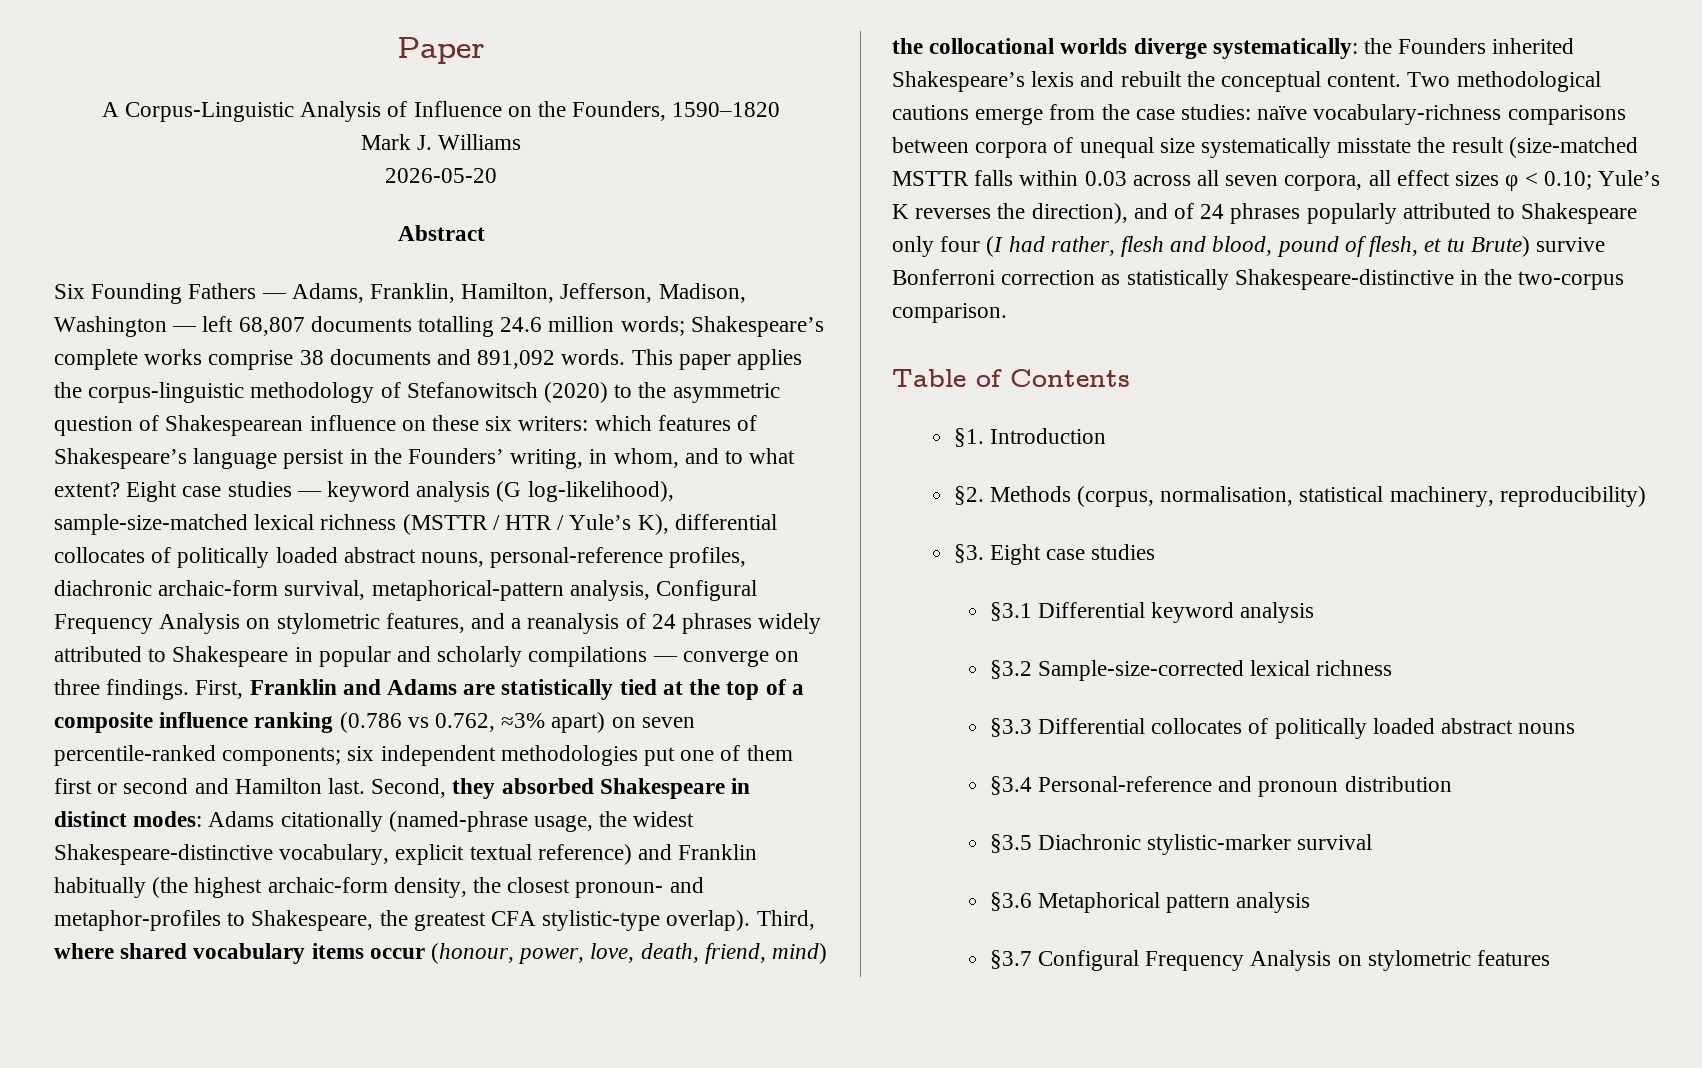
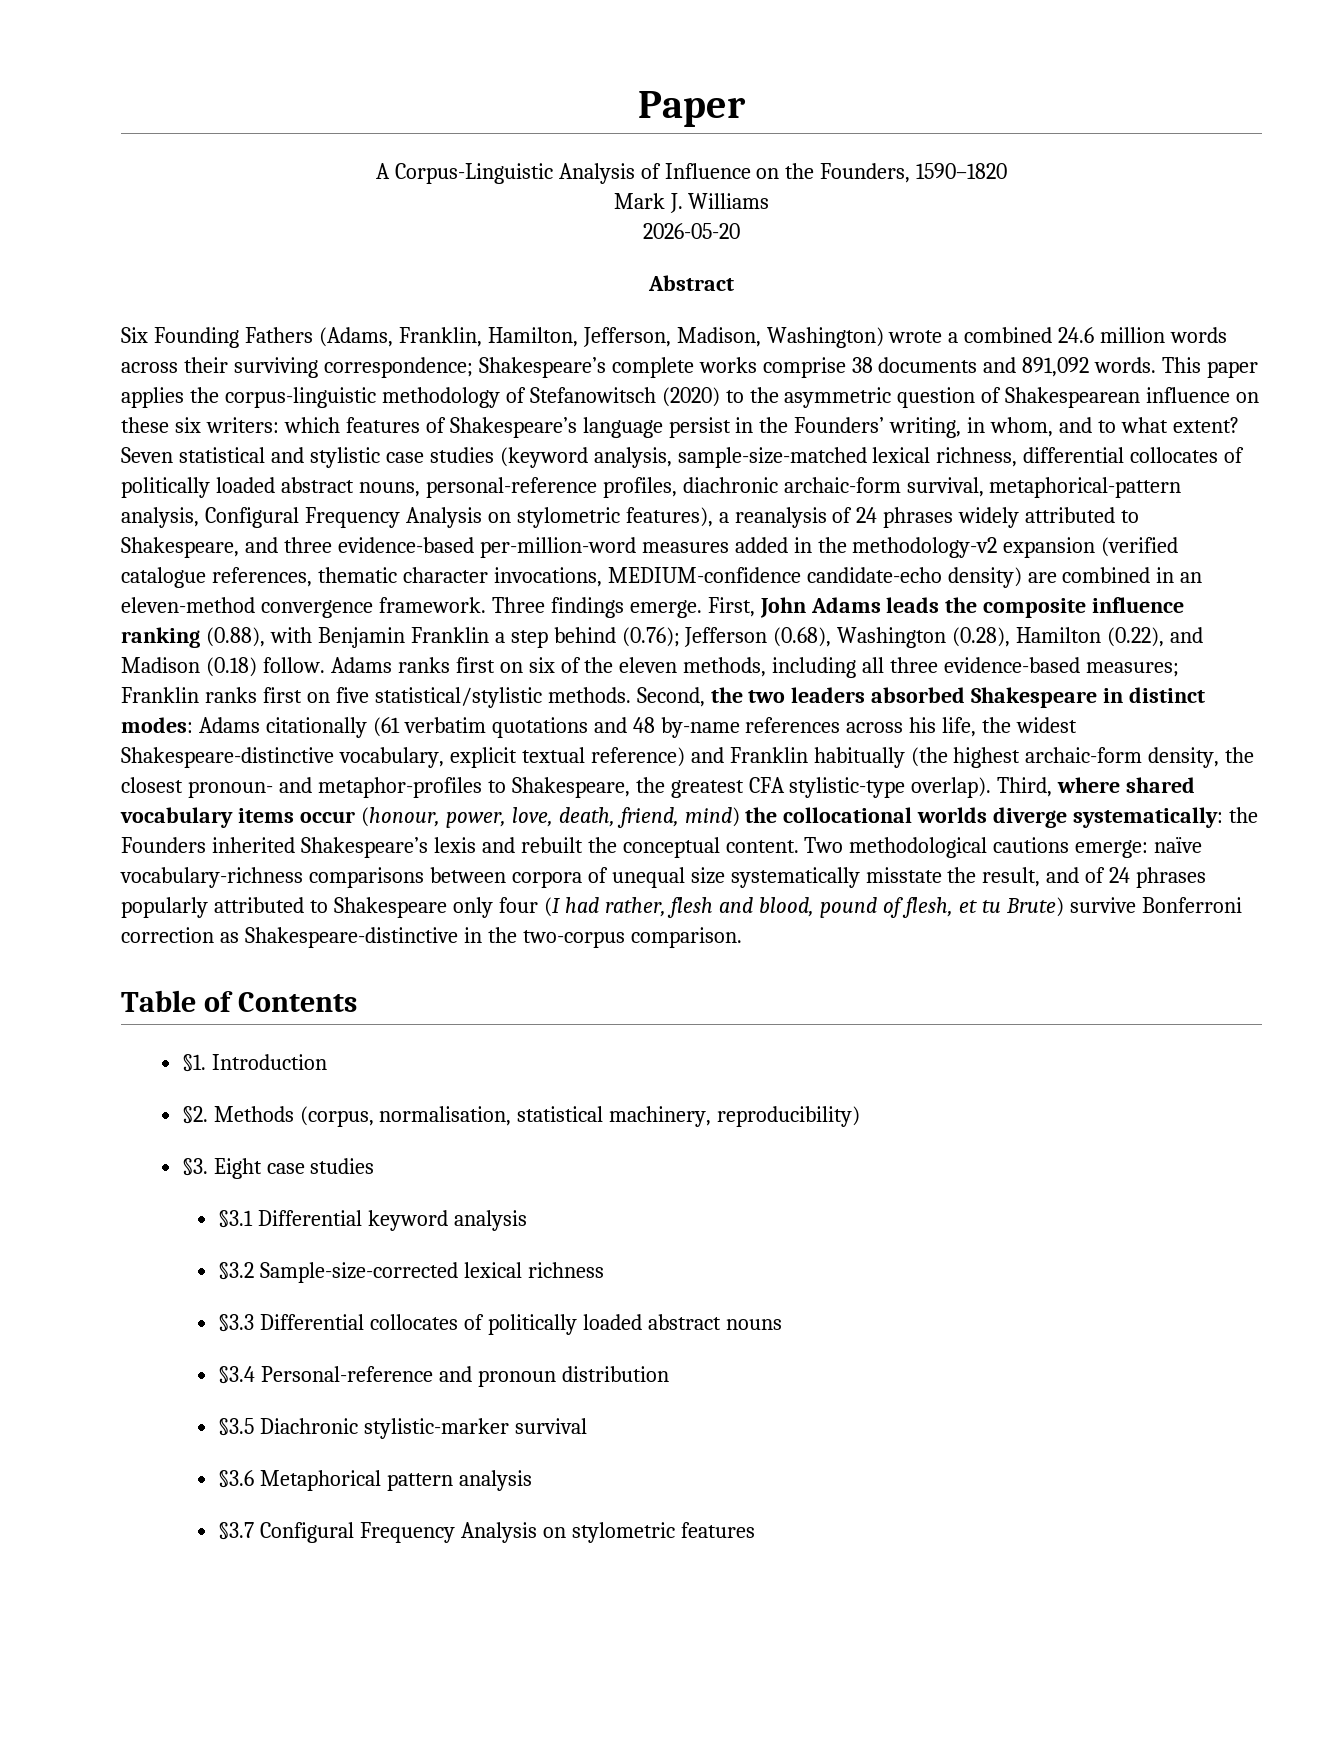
- Six Founding Fathers — Adams, Franklin, Hamilton, Jefferson, Madison, Washington — left 68,807 documents totalling 24.6 million words; Shakespeare’s complete works comprise 38 documents and 891,092 words.
+ Six Founding Fathers (Adams, Franklin, Hamilton, Jefferson, Madison, Washington) wrote a combined 24.6 million words across their surviving correspondence; Shakespeare’s complete works comprise 38 documents and 891,092 words.
- Eight case studies — keyword analysis (G log-likelihood), sample-size-matched lexical richness (MSTTR / HTR / Yule’s K), differential collocates of politically loaded abstract nouns, personal-reference profiles, diachronic archaic-form survival, metaphorical-pattern analysis, Configural Frequency Analysis on stylometric features, and a reanalysis of 24 phrases widely attributed to Shakespeare in popular and scholarly compilations — converge on three findings. First, Franklin and Adams are statistically tied at the top of a composite influence ranking (0.786 vs 0.762, ≈3% apart) on seven percentile-ranked components; six independent methodologies put one of them first or second and Hamilton last. Second, they absorbed Shakespeare in distinct modes: Adams citationally (named-phrase usage, the widest Shakespeare-distinctive vocabulary, explicit textual reference) and Franklin habitually (the highest archaic-form density, the closest pronoun- and metaphor-profiles to Shakespeare, the greatest CFA stylistic-type overlap).
+ Seven statistical and stylistic case studies (keyword analysis, sample-size-matched lexical richness, differential collocates of politically loaded abstract nouns, personal-reference profiles, diachronic archaic-form survival, metaphorical-pattern analysis, Configural Frequency Analysis on stylometric features), a reanalysis of 24 phrases widely attributed to Shakespeare, and three evidence-based per-million-word measures added in the methodology-v2 expansion (verified catalogue references, thematic character invocations, MEDIUM-confidence candidate-echo density) are combined in an eleven-method convergence framework. Three findings emerge. First, John Adams leads the composite influence ranking (0.88), with Benjamin Franklin a step behind (0.76); Jefferson (0.68), Washington (0.28), Hamilton (0.22), and Madison (0.18) follow. Adams ranks first on six of the eleven methods, including all three evidence-based measures; Franklin ranks first on five statistical/stylistic methods. Second, the two leaders absorbed Shakespeare in distinct modes: Adams citationally (61 verbatim quotations and 48 by-name references across his life, the widest Shakespeare-distinctive vocabulary, explicit textual reference) and Franklin habitually (the highest archaic-form density, the closest pronoun- and metaphor-profiles to Shakespeare, the greatest CFA stylistic-type overlap).
- Two methodological cautions emerge from the case studies: naïve vocabulary-richness comparisons between corpora of unequal size systematically misstate the result (size-matched MSTTR falls within 0.03 across all seven corpora, all effect sizes φ < 0.10; Yule’s K reverses the direction), and of 24 phrases popularly attributed to Shakespeare only four (I had rather, flesh and blood, pound of flesh, et tu Brute) survive Bonferroni correction as statistically Shakespeare-distinctive in the two-corpus comparison.
+ Two methodological cautions emerge: naïve vocabulary-richness comparisons between corpora of unequal size systematically misstate the result, and of 24 phrases popularly attributed to Shakespeare only four (I had rather, flesh and blood, pound of flesh, et tu Brute) survive Bonferroni correction as Shakespeare-distinctive in the two-corpus comparison.

